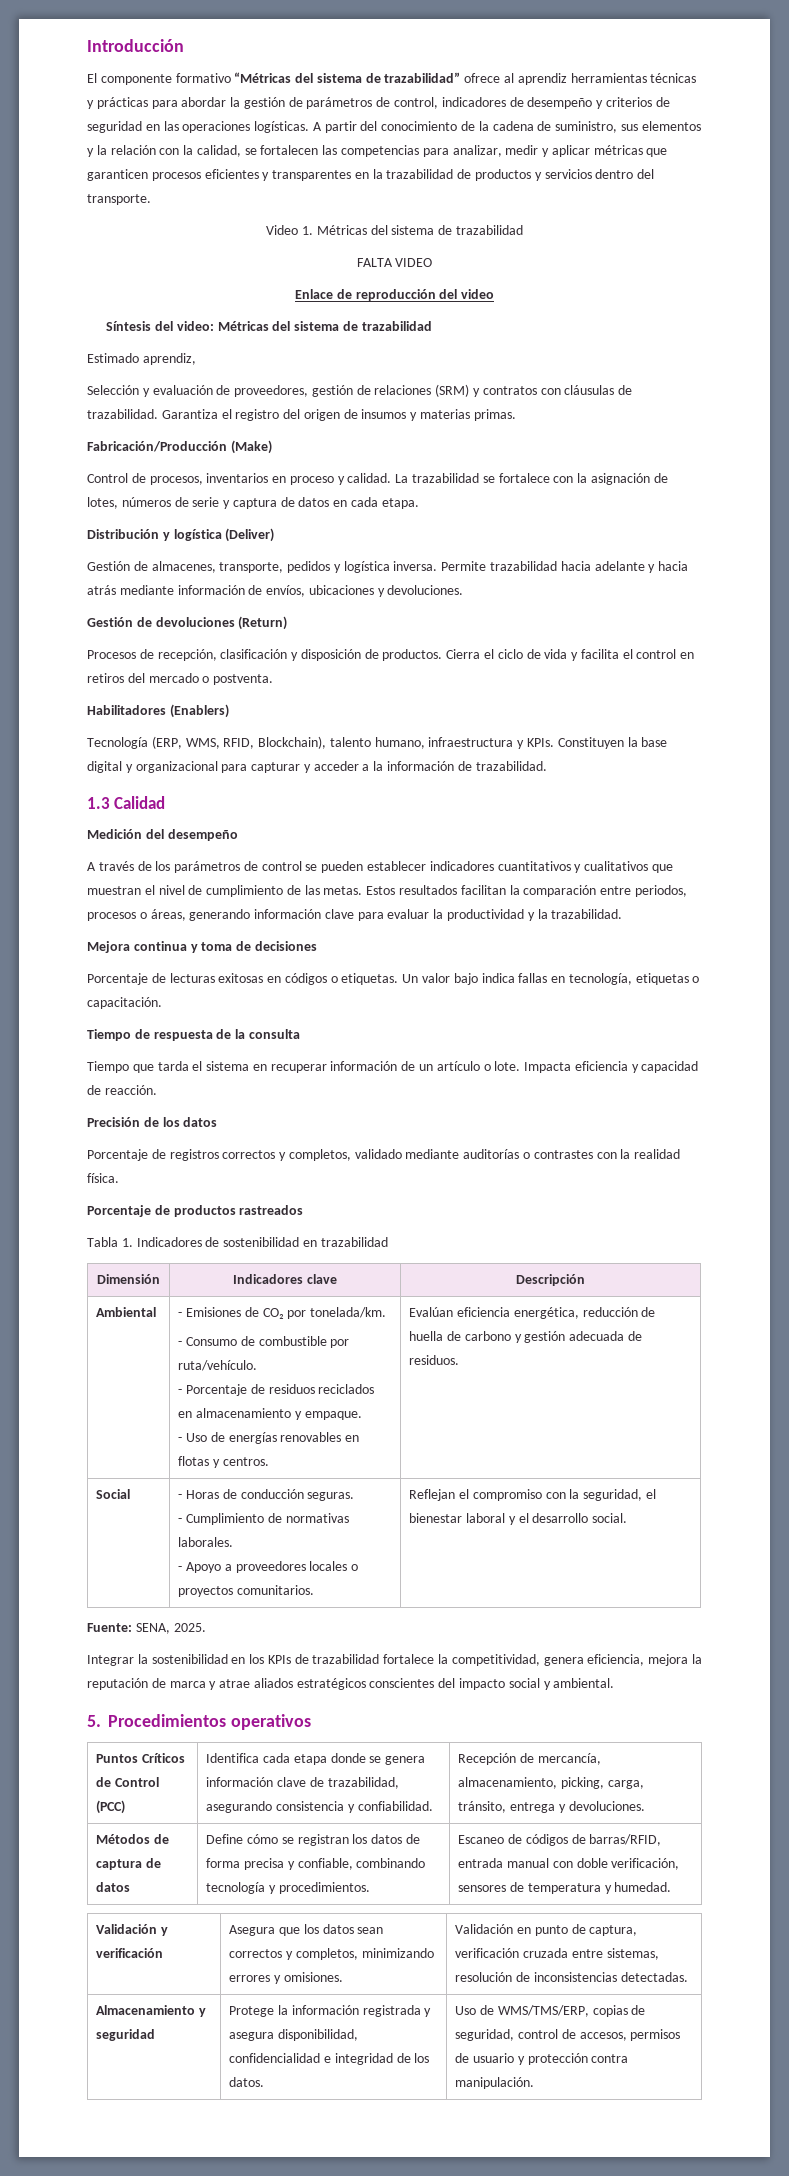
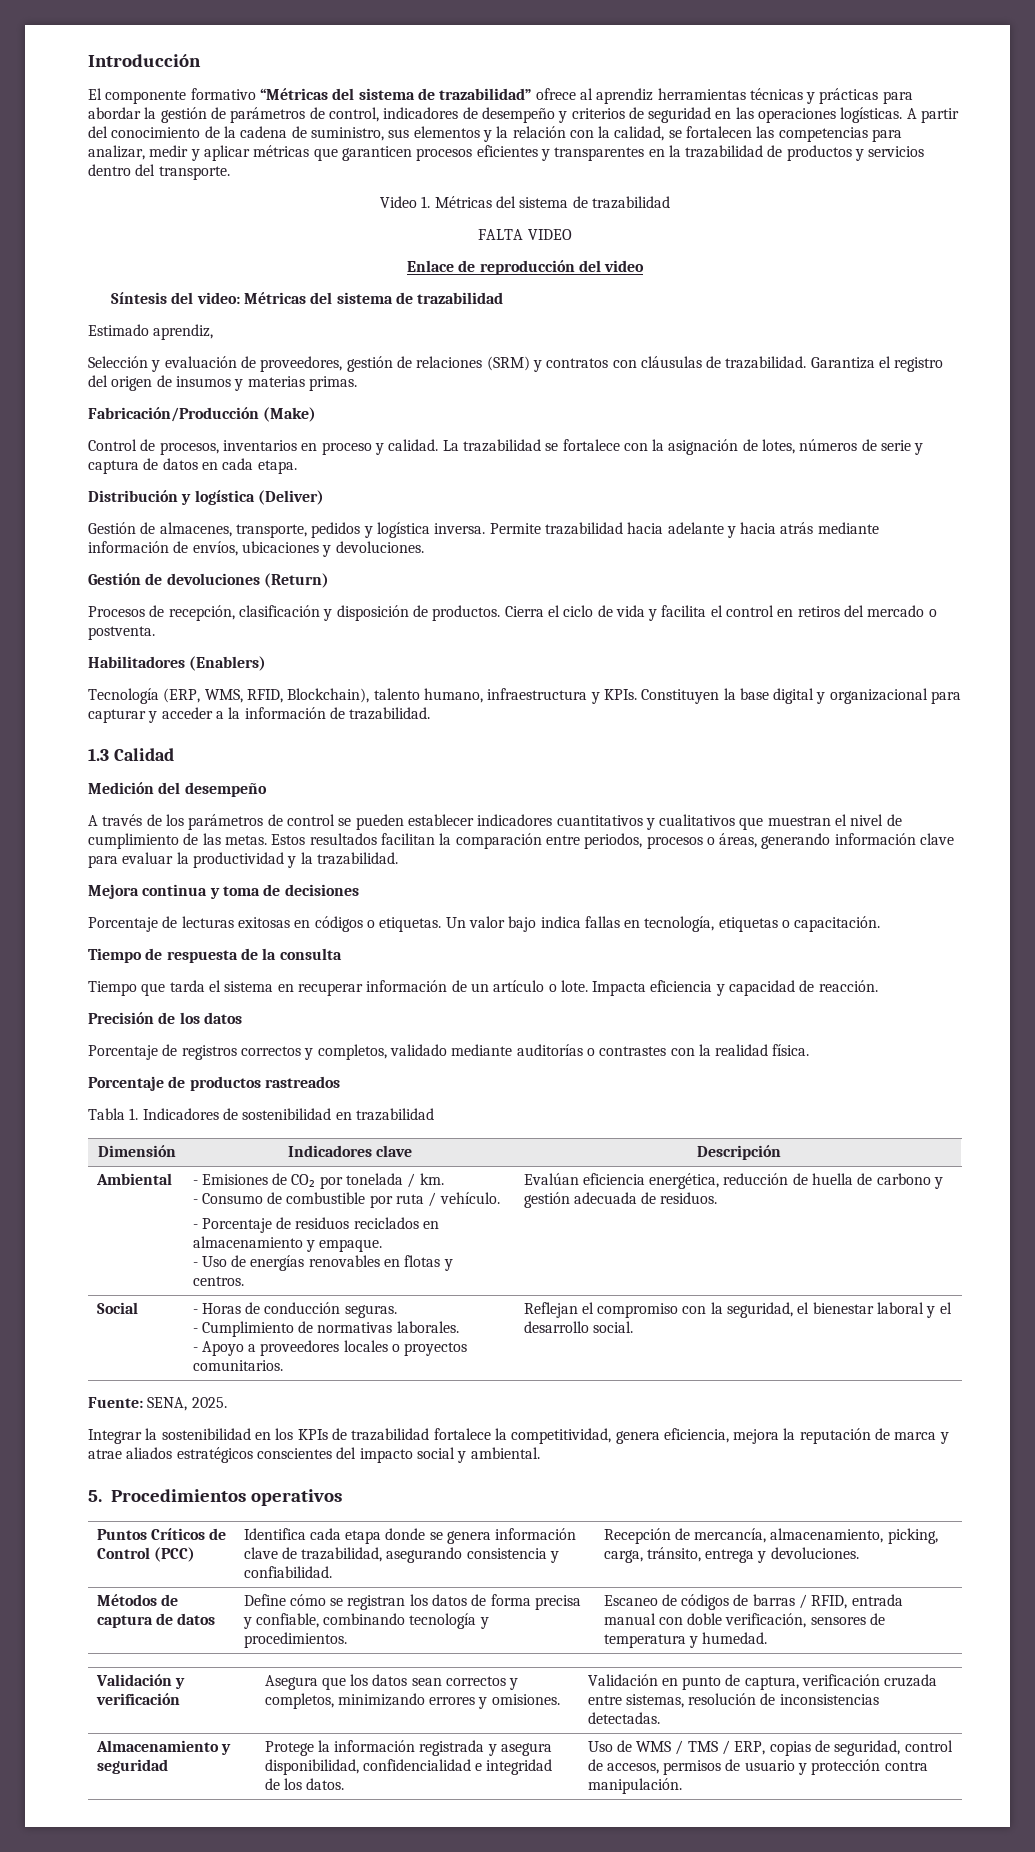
- - Emisiones de CO₂ por tonelada/km.
+ - Emisiones de CO₂ por tonelada / km.
- - Consumo de combustible por ruta/vehículo.
+ - Consumo de combustible por ruta / vehículo.
- Métodos de captura de datos | Define cómo se registran los datos de forma precisa y confiable, combinando tecnología y procedimientos. | Escaneo de códigos de barras/RFID, entrada manual con doble verificación, sensores de temperatura y humedad.
+ Métodos de captura de datos | Define cómo se registran los datos de forma precisa y confiable, combinando tecnología y procedimientos. | Escaneo de códigos de barras / RFID, entrada manual con doble verificación, sensores de temperatura y humedad.
- Almacenamiento y seguridad | Protege la información registrada y asegura disponibilidad, confidencialidad e integridad de los datos. | Uso de WMS/TMS/ERP, copias de seguridad, control de accesos, permisos de usuario y protección contra manipulación.
+ Almacenamiento y seguridad | Protege la información registrada y asegura disponibilidad, confidencialidad e integridad de los datos. | Uso de WMS / TMS / ERP, copias de seguridad, control de accesos, permisos de usuario y protección contra manipulación.

